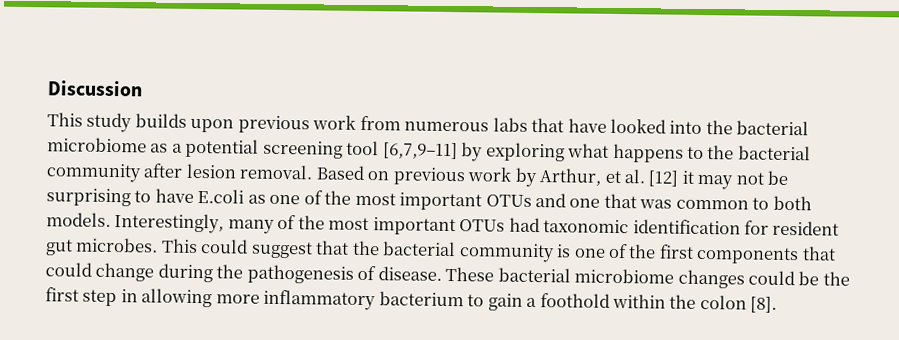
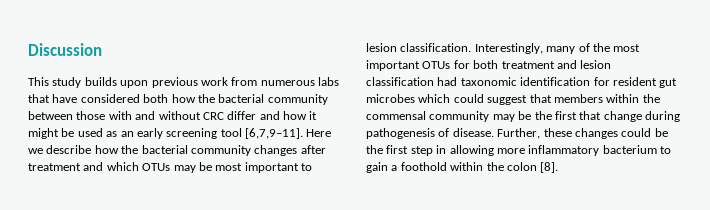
- This study builds upon previous work from numerous labs that have looked into the bacterial microbiome as a potential screening tool [6,7,9–11] by exploring what happens to the bacterial community after lesion removal. Based on previous work by Arthur, et al. [12] it may not be surprising to have E.coli as one of the most important OTUs and one that was common to both models.
+ This study builds upon previous work from numerous labs that have considered both how the bacterial community between those with and without CRC differ and how it might be used as an early screening tool [6,7,9–11]. Here we describe how the bacterial community changes after treatment and which OTUs may be most important to lesion classification.
- Interestingly, many of the most important OTUs had taxonomic identification for resident gut microbes. This could suggest that the bacterial community is one of the first components that could change during the pathogenesis of disease.
+ Interestingly, many of the most important OTUs for both treatment and lesion classification had taxonomic identification for resident gut microbes which could suggest that members within the commensal community may be the first that change during pathogenesis of disease.
- These bacterial microbiome changes could be the first step in allowing more inflammatory bacterium to gain a foothold within the colon [8].
+ Further, these changes could be the first step in allowing more inflammatory bacterium to gain a foothold within the colon [8].

